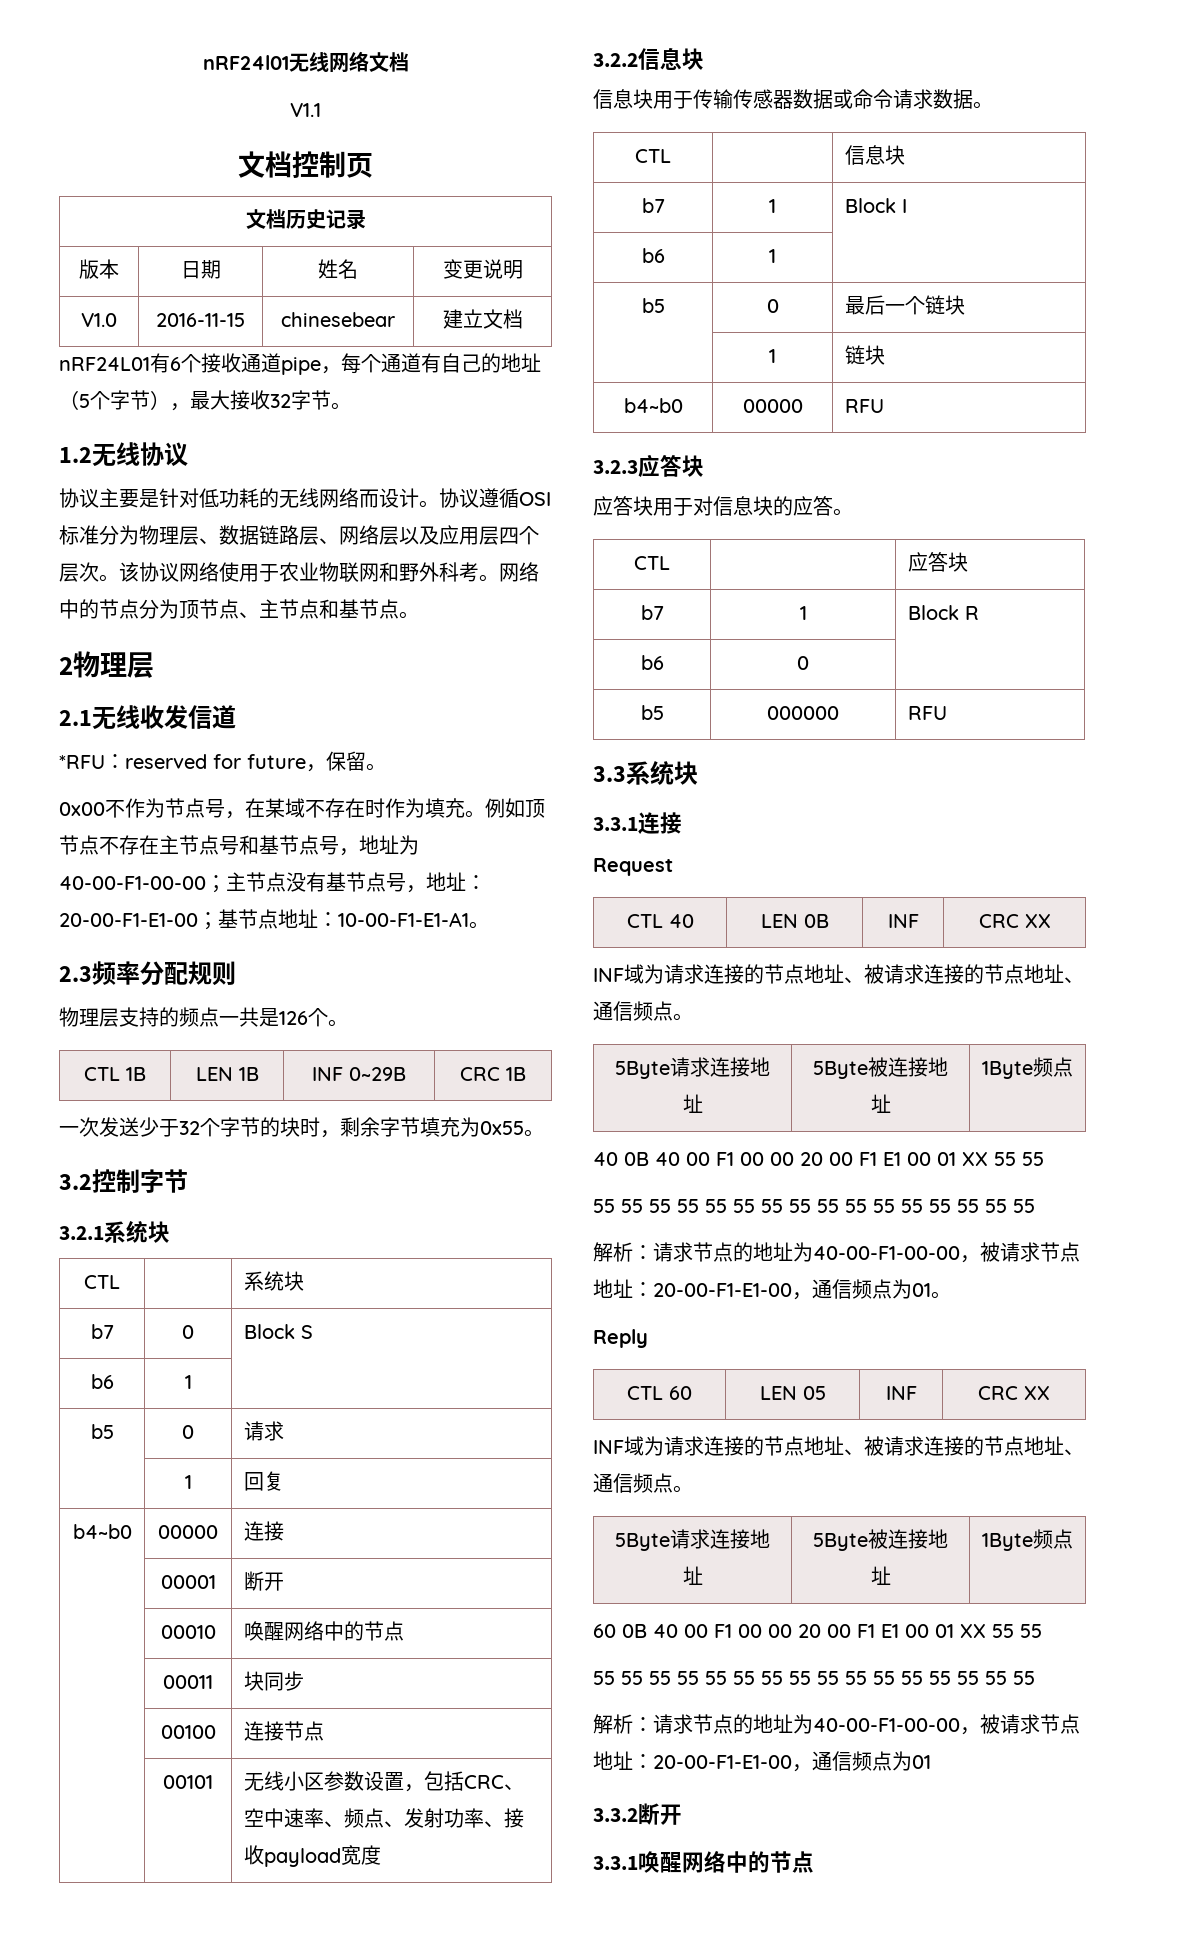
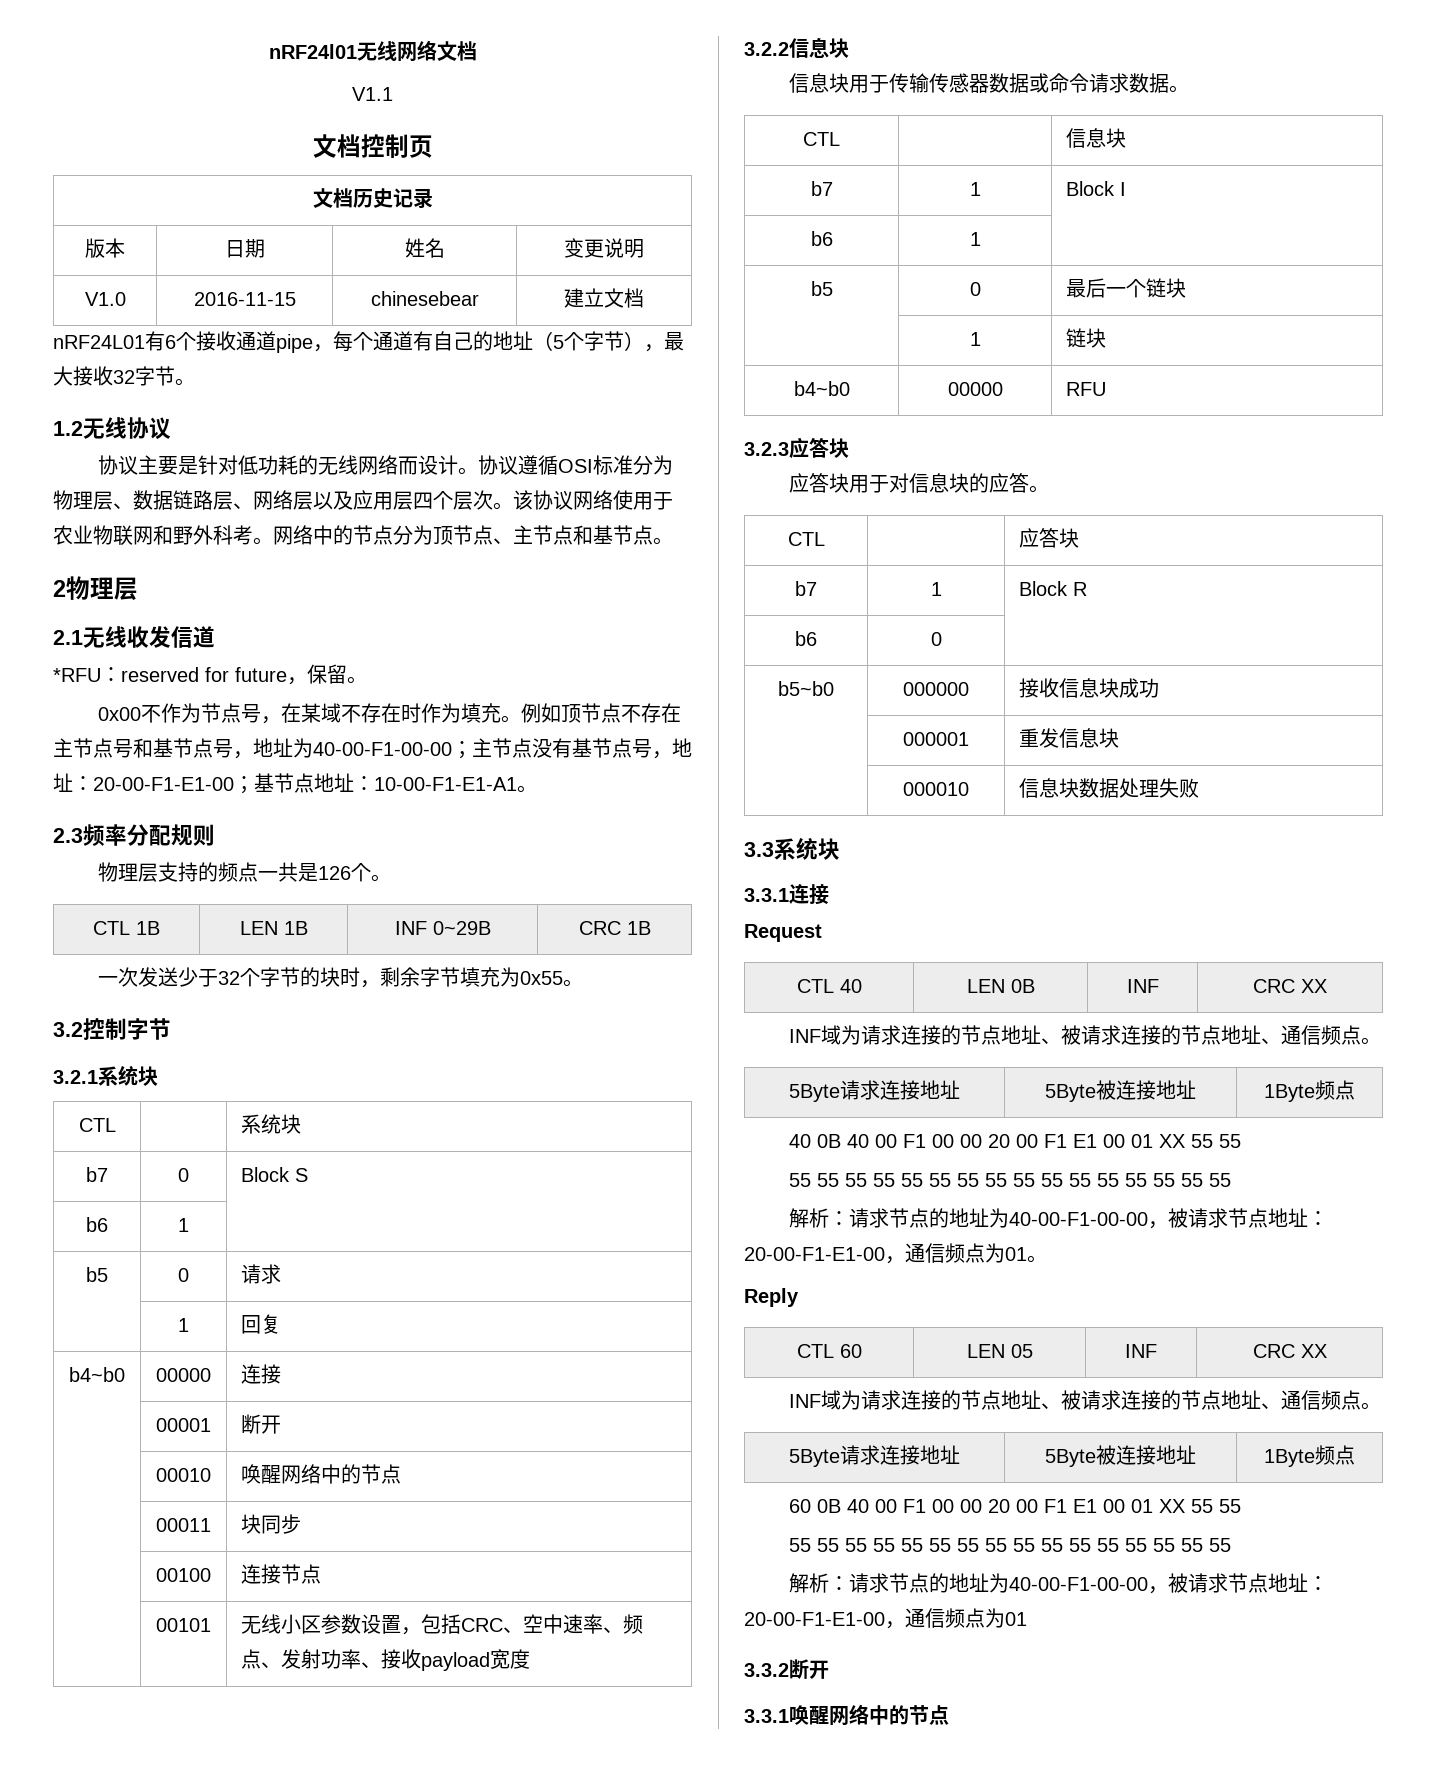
- b5 | 000000 | RFU
+ b5~b0 | 000000 | 接收信息块成功
+ | 000001 | 重发信息块
+ | 000010 | 信息块数据处理失败

